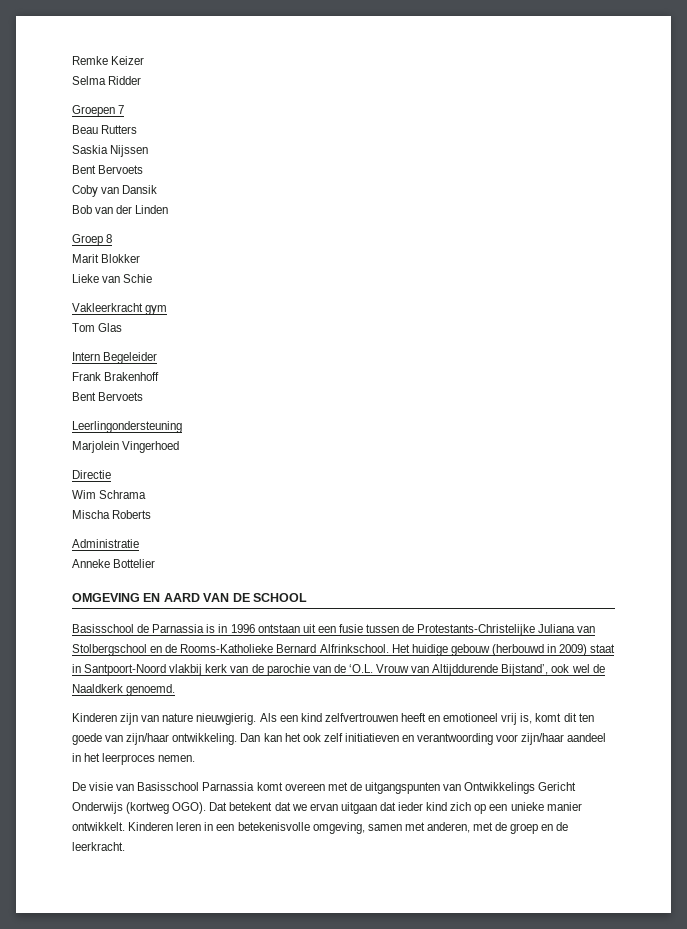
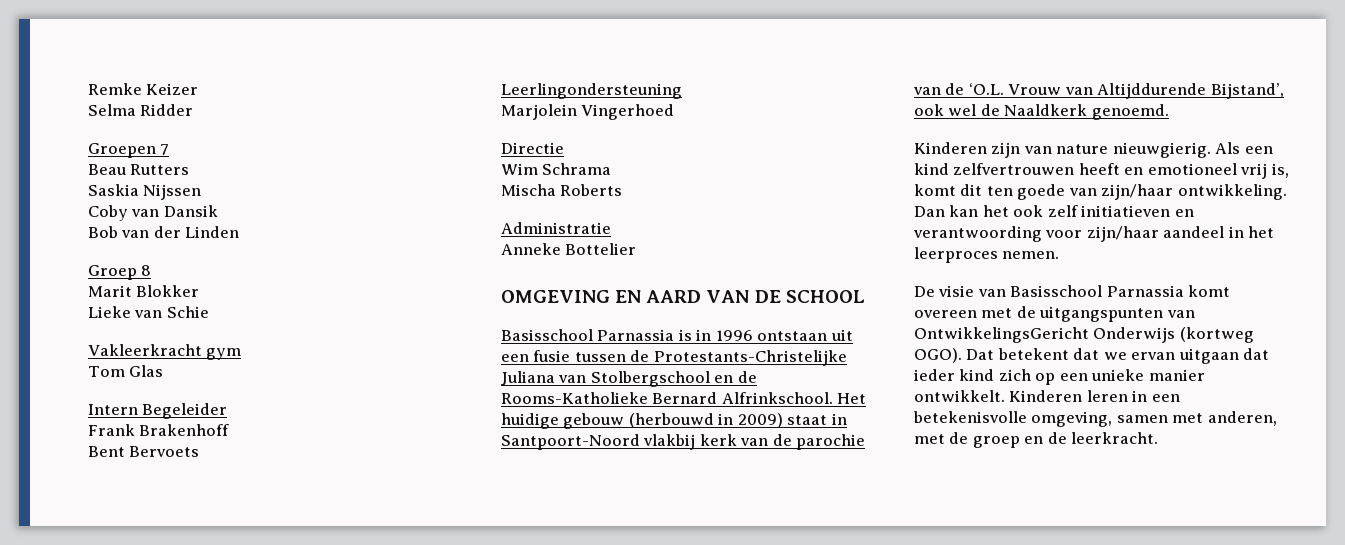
  Saskia Nijssen
- Bent Bervoets
- Basisschool de Parnassia is in 1996 ontstaan uit een fusie tussen de Protestants-Christelijke Juliana van Stolbergschool en de Rooms-Katholieke Bernard Alfrinkschool.
+ Basisschool Parnassia is in 1996 ontstaan uit een fusie tussen de Protestants-Christelijke Juliana van Stolbergschool en de Rooms-Katholieke Bernard Alfrinkschool.
- De visie van Basisschool Parnassia komt overeen met de uitgangspunten van Ontwikkelings Gericht Onderwijs (kortweg OGO).
+ De visie van Basisschool Parnassia komt overeen met de uitgangspunten van OntwikkelingsGericht Onderwijs (kortweg OGO).

